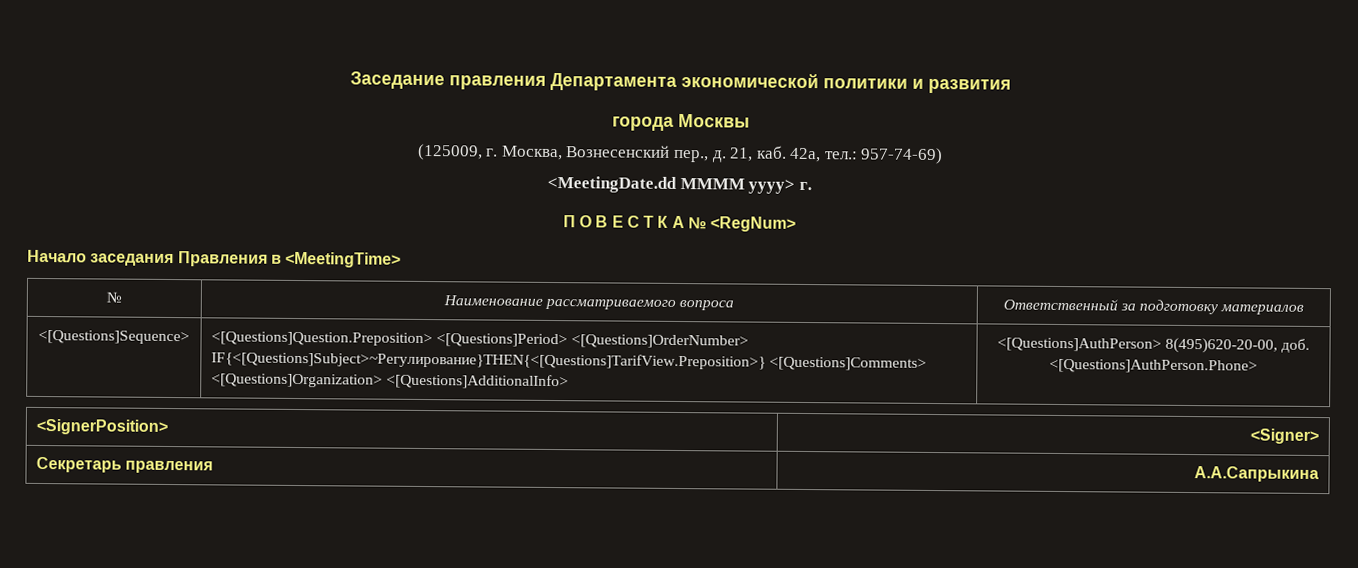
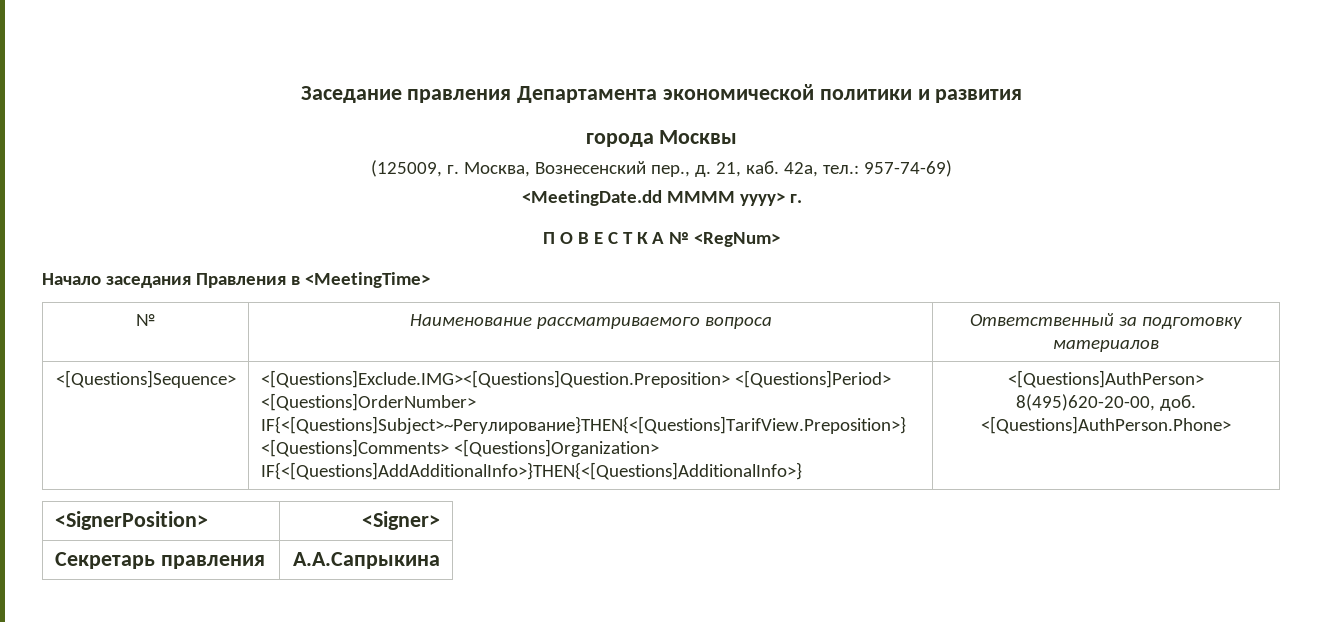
- <[Questions]Sequence> | <[Questions]Question.Preposition> <[Questions]Period> <[Questions]OrderNumber> IF{<[Questions]Subject>~Регулирование}THEN{<[Questions]TarifView.Preposition>} <[Questions]Comments> <[Questions]Organization> <[Questions]AdditionalInfo> | <[Questions]AuthPerson> 8(495)620-20-00, доб. <[Questions]AuthPerson.Phone>
+ <[Questions]Sequence> | <[Questions]Exclude.IMG><[Questions]Question.Preposition> <[Questions]Period> <[Questions]OrderNumber> IF{<[Questions]Subject>~Регулирование}THEN{<[Questions]TarifView.Preposition>} <[Questions]Comments> <[Questions]Organization> IF{<[Questions]AddAdditionalInfo>}THEN{<[Questions]AdditionalInfo>} | <[Questions]AuthPerson> 8(495)620-20-00, доб. <[Questions]AuthPerson.Phone>

